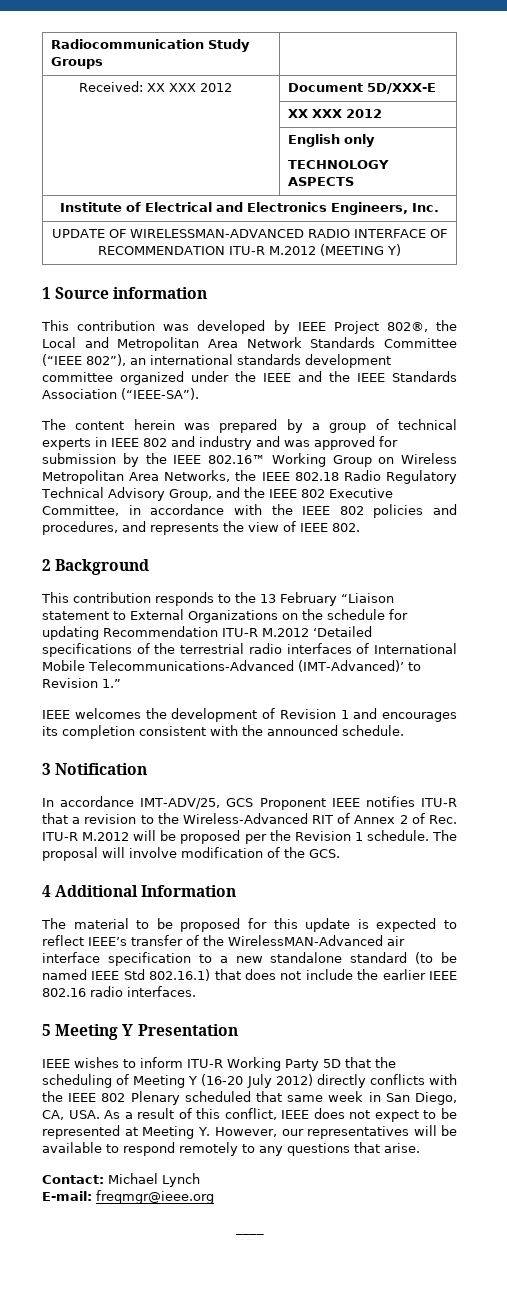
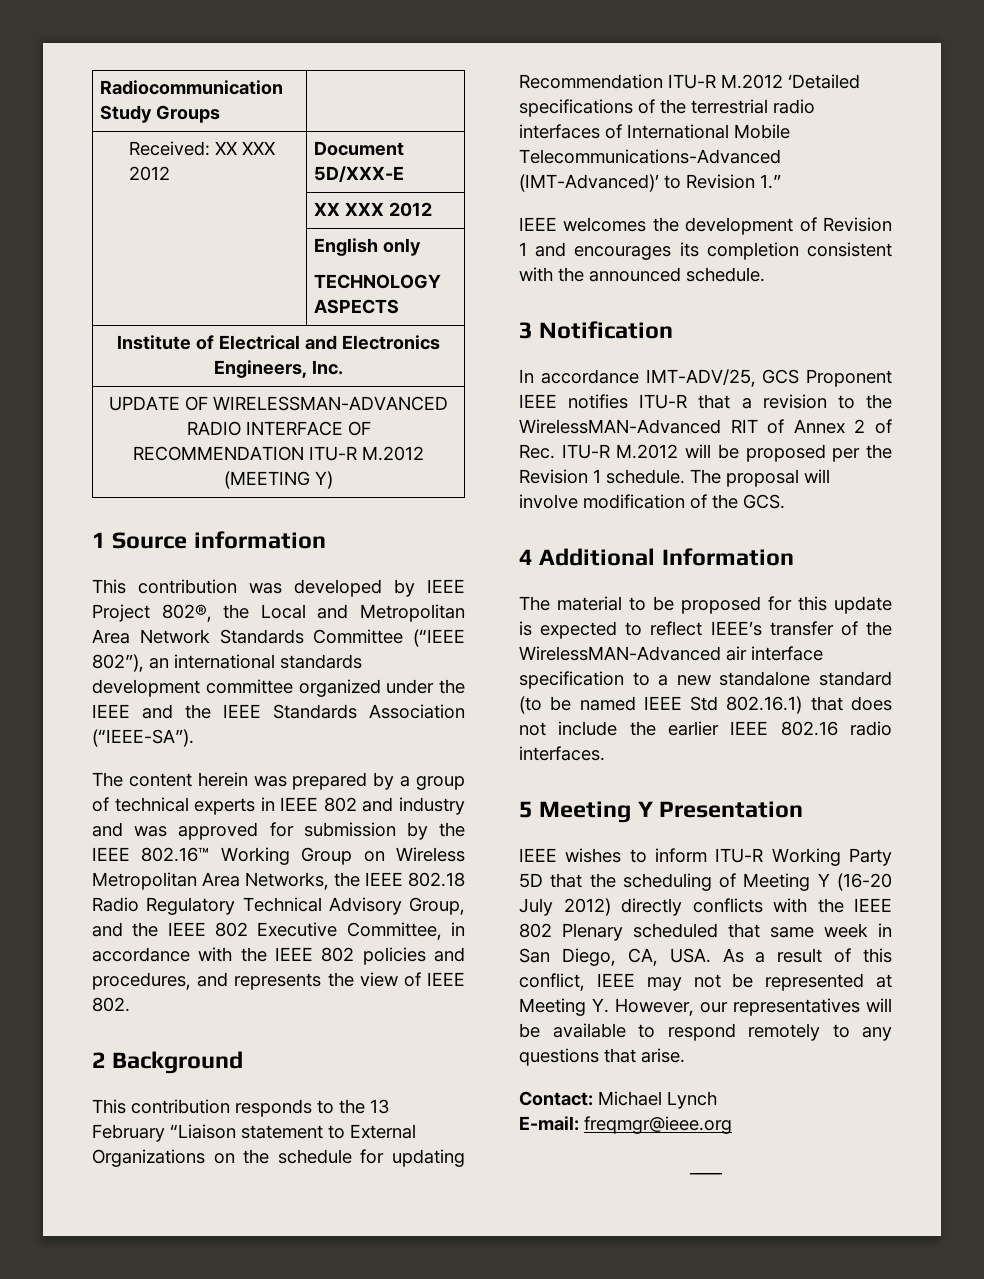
- In accordance IMT-ADV/25, GCS Proponent IEEE notifies ITU-R that a revision to the Wireless-Advanced RIT of Annex 2 of Rec. ITU-R M.2012 will be proposed per the Revision 1 schedule.
+ In accordance IMT-ADV/25, GCS Proponent IEEE notifies ITU-R that a revision to the WirelessMAN-Advanced RIT of Annex 2 of Rec. ITU-R M.2012 will be proposed per the Revision 1 schedule.
- IEEE wishes to inform ITU-R Working Party 5D that the scheduling of Meeting Y (16-20 July 2012) directly conflicts with the IEEE 802 Plenary scheduled that same week in San Diego, CA, USA. As a result of this conflict, IEEE does not expect to be represented at Meeting Y. However, our representatives will be available to respond remotely to any questions that arise.
+ IEEE wishes to inform ITU-R Working Party 5D that the scheduling of Meeting Y (16-20 July 2012) directly conflicts with the IEEE 802 Plenary scheduled that same week in San Diego, CA, USA. As a result of this conflict, IEEE may not be represented at Meeting Y. However, our representatives will be available to respond remotely to any questions that arise.

